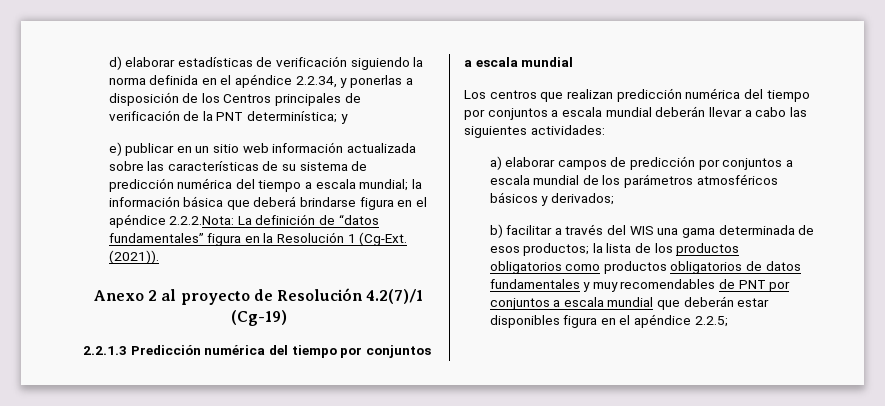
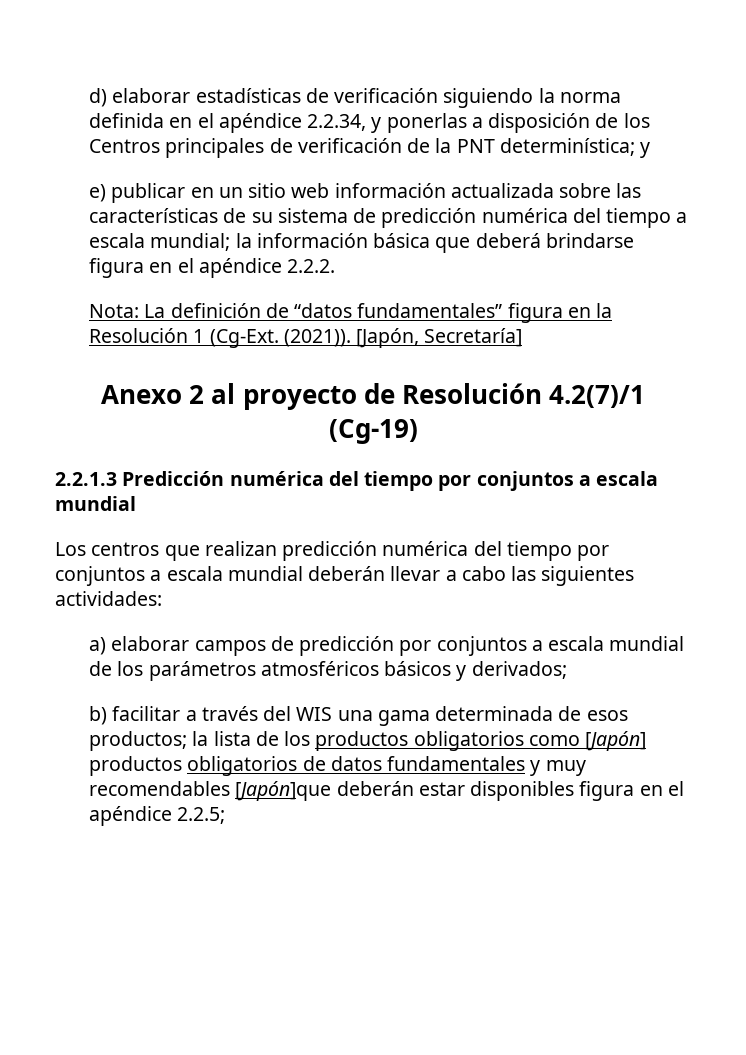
- e) publicar en un sitio web información actualizada sobre las características de su sistema de predicción numérica del tiempo a escala mundial; la información básica que deberá brindarse figura en el apéndice 2.2.2.Nota: La definición de “datos fundamentales” figura en la Resolución 1 (Cg-Ext.
+ e) publicar en un sitio web información actualizada sobre las características de su sistema de predicción numérica del tiempo a escala mundial; la información básica que deberá brindarse figura en el apéndice 2.2.2.
+ Nota: La definición de “datos fundamentales” figura en la Resolución 1 (Cg-Ext.
+ [Japón, Secretaría]
- b) facilitar a través del WIS una gama determinada de esos productos; la lista de los productos obligatorios como productos obligatorios de datos fundamentales y muy recomendables de PNT por conjuntos a escala mundial que deberán estar disponibles figura en el apéndice 2.2.5;
+ b) facilitar a través del WIS una gama determinada de esos productos; la lista de los productos obligatorios como [Japón] productos obligatorios de datos fundamentales y muy recomendables [Japón]que deberán estar disponibles figura en el apéndice 2.2.5;

